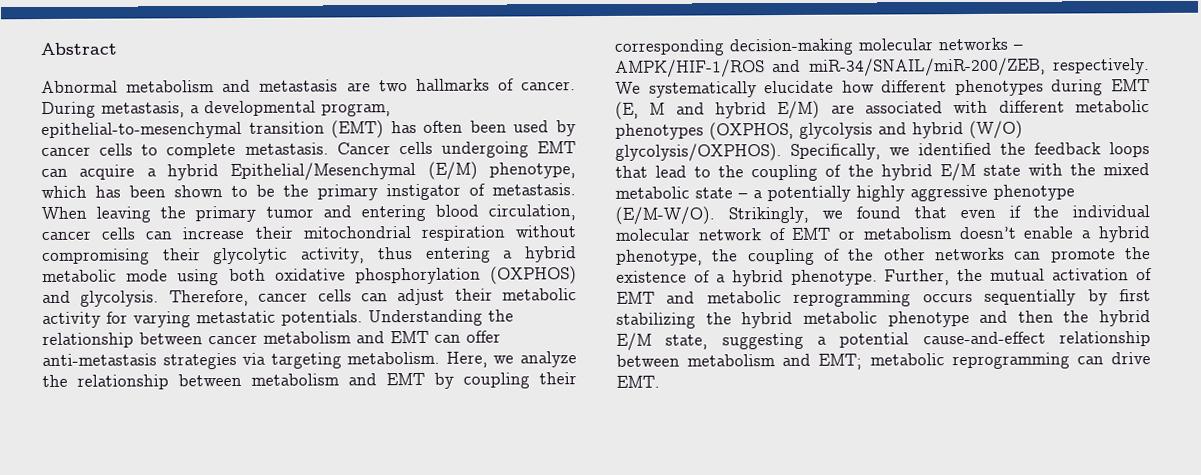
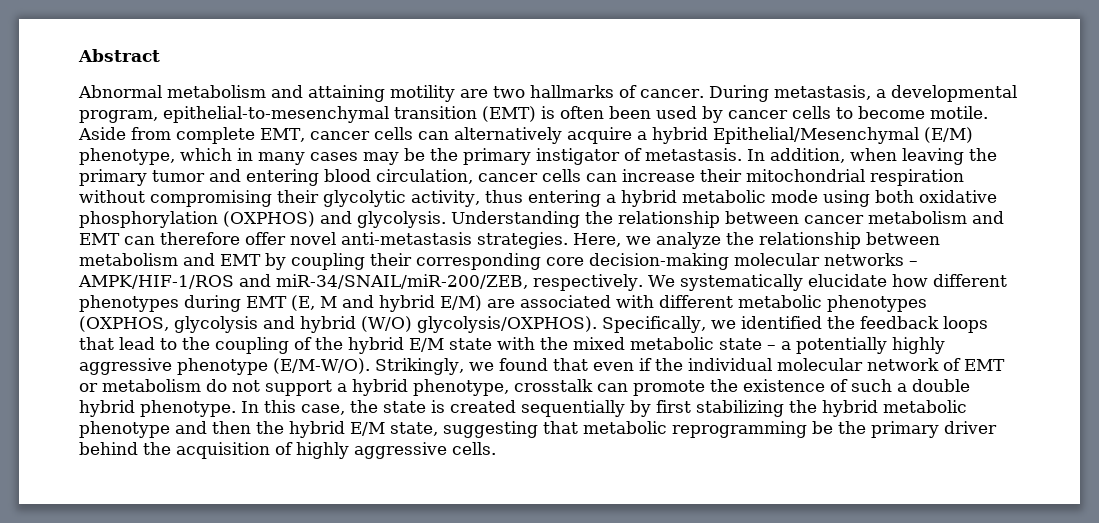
- Abnormal metabolism and metastasis are two hallmarks of cancer.
+ Abnormal metabolism and attaining motility are two hallmarks of cancer.
- During metastasis, a developmental program, epithelial-to-mesenchymal transition (EMT) has often been used by cancer cells to complete metastasis. Cancer cells undergoing EMT can acquire a hybrid Epithelial/Mesenchymal (E/M) phenotype, which has been shown to be the primary instigator of metastasis.
+ During metastasis, a developmental program, epithelial-to-mesenchymal transition (EMT) is often been used by cancer cells to become motile. Aside from complete EMT, cancer cells can alternatively acquire a hybrid Epithelial/Mesenchymal (E/M) phenotype, which in many cases may be the primary instigator of metastasis.
- When leaving the primary tumor and entering blood circulation, cancer cells can increase their mitochondrial respiration without compromising their glycolytic activity, thus entering a hybrid metabolic mode using both oxidative phosphorylation (OXPHOS) and glycolysis.
+ In addition, when leaving the primary tumor and entering blood circulation, cancer cells can increase their mitochondrial respiration without compromising their glycolytic activity, thus entering a hybrid metabolic mode using both oxidative phosphorylation (OXPHOS) and glycolysis.
- Therefore, cancer cells can adjust their metabolic activity for varying metastatic potentials.
- Understanding the relationship between cancer metabolism and EMT can offer anti-metastasis strategies via targeting metabolism.
+ Understanding the relationship between cancer metabolism and EMT can therefore offer novel anti-metastasis strategies.
- Here, we analyze the relationship between metabolism and EMT by coupling their corresponding decision-making molecular networks – AMPK/HIF-1/ROS and miR-34/SNAIL/miR-200/ZEB, respectively.
+ Here, we analyze the relationship between metabolism and EMT by coupling their corresponding core decision-making molecular networks – AMPK/HIF-1/ROS and miR-34/SNAIL/miR-200/ZEB, respectively.
- Strikingly, we found that even if the individual molecular network of EMT or metabolism doesn’t enable a hybrid phenotype, the coupling of the other networks can promote the existence of a hybrid phenotype. Further, the mutual activation of EMT and metabolic reprogramming occurs sequentially by first stabilizing the hybrid metabolic phenotype and then the hybrid E/M state, suggesting a potential cause-and-effect relationship between metabolism and EMT; metabolic reprogramming can drive EMT.
+ Strikingly, we found that even if the individual molecular network of EMT or metabolism do not support a hybrid phenotype, crosstalk can promote the existence of such a double hybrid phenotype. In this case, the state is created sequentially by first stabilizing the hybrid metabolic phenotype and then the hybrid E/M state, suggesting that metabolic reprogramming be the primary driver behind the acquisition of highly aggressive cells.

